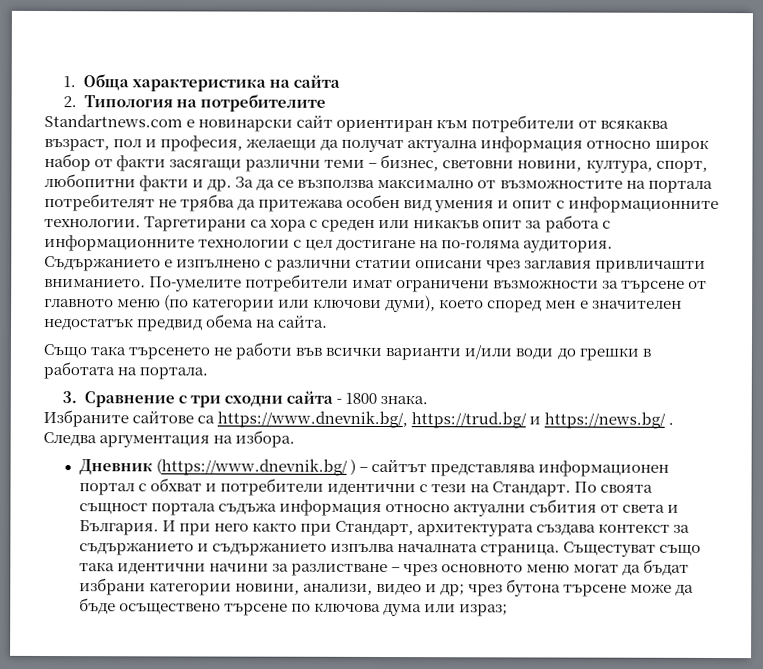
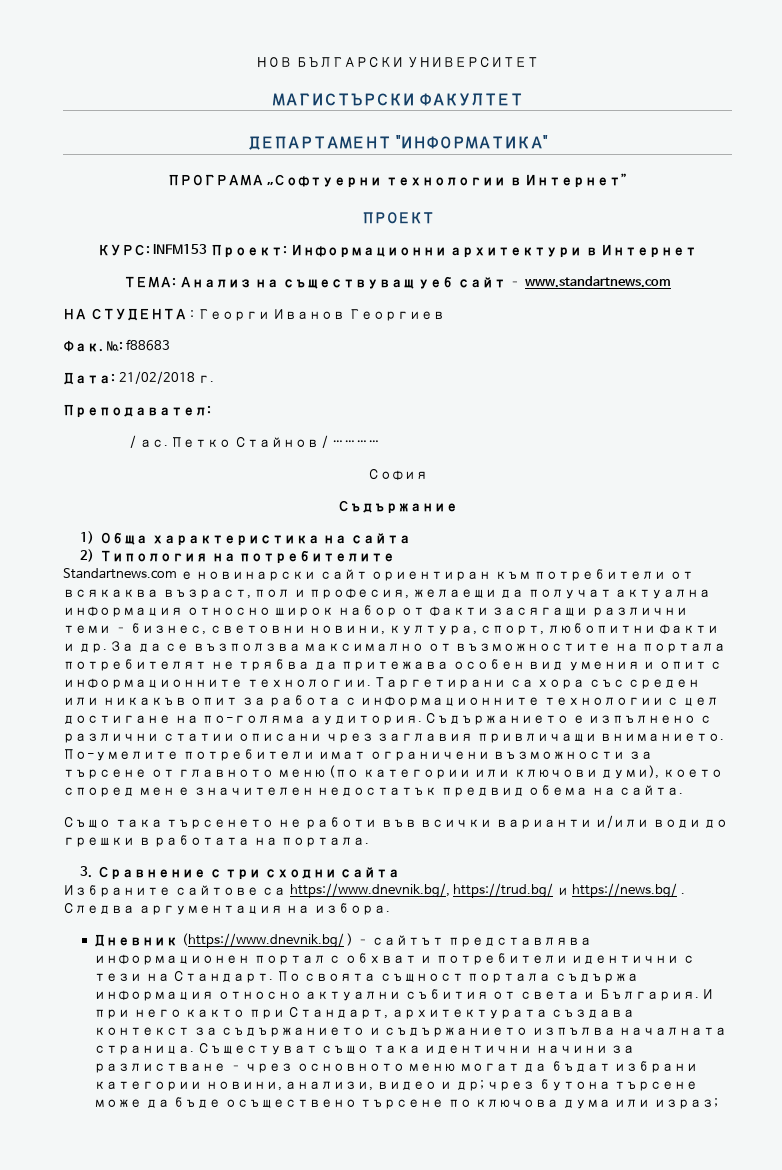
- 1. Обща характеристика на сайта
+ НОВ БЪЛГАРСКИ УНИВЕРСИТЕТ
+ МАГИСТЪРСКИ ФАКУЛТЕТ
+ ДЕПАРТАМЕНТ "ИНФОРМАТИКА"
+ ПРОГРАМА „Софтуерни технологии в Интернет”
+ ПРОЕКТ
+ КУРС: INFM153 Проект: Информационни архитектури в Интернет
+ ТЕМА: Анализ на съществуващ уеб сайт – www.standartnews.com
+ НА СТУДЕНТА : Георги Иванов Георгиев
+ Фак. №: f88683
+ Дата: 21/02/2018 г.
+ Преподавател:
+ / ас. Петко Стайнов / …………
+ София
+ Съдържание
+ 1) Обща характеристика на сайта
- 2. Типология на потребителите
+ 2) Типология на потребителите
- Таргетирани са хора с среден или никакъв опит за работа с информационните технологии с цел достигане на по-голяма аудитория.
+ Таргетирани са хора със среден или никакъв опит за работа с информационните технологии с цел достигане на по-голяма аудитория.
- Съдържанието е изпълнено с различни статии описани чрез заглавия привличашти вниманието.
+ Съдържанието е изпълнено с различни статии описани чрез заглавия привличащи вниманието.
- 3. Сравнение с три сходни сайта - 1800 знака.
+ 3. Сравнение с три сходни сайта
- По своята същност портала съдъжа информация относно актуални събития от света и България.
+ По своята същност портала съдържа информация относно актуални събития от света и България.

